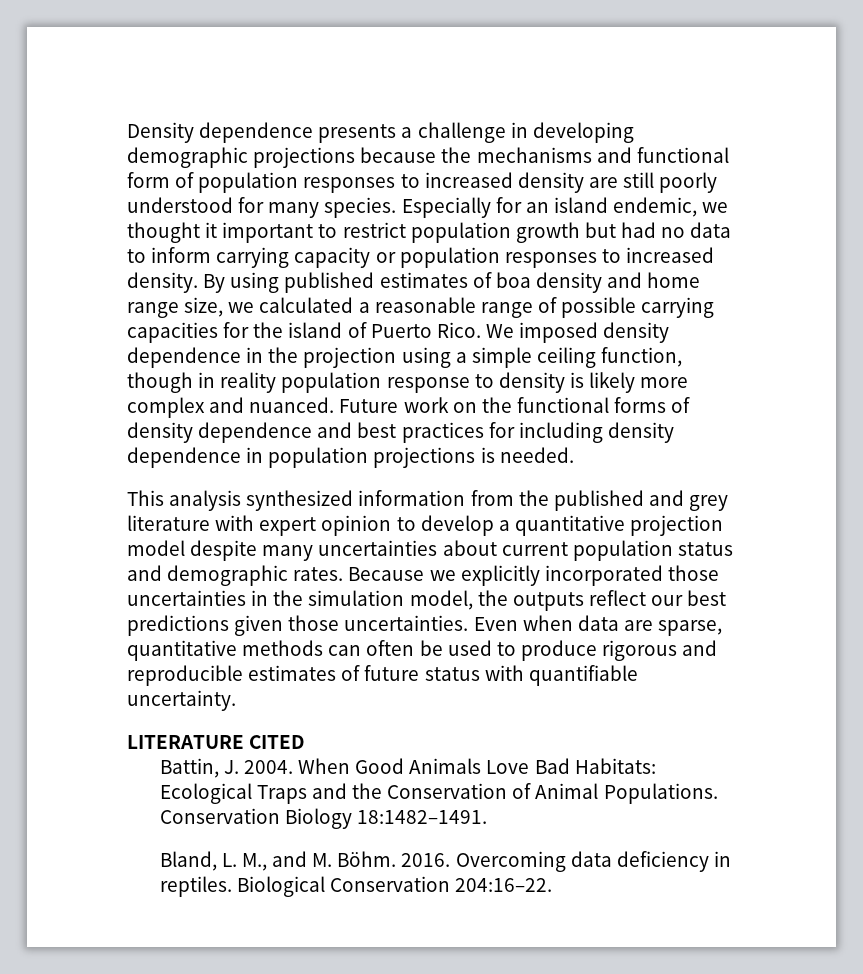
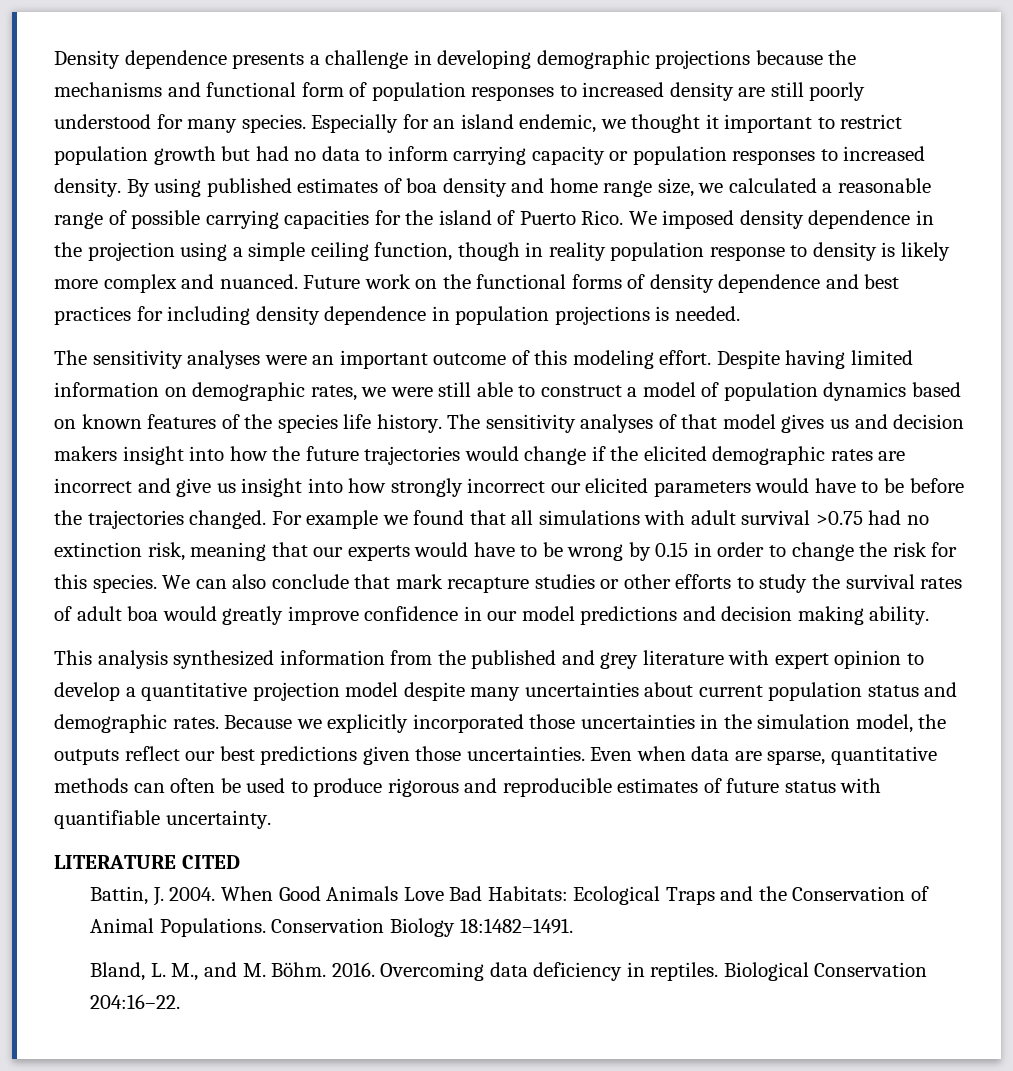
+ The sensitivity analyses were an important outcome of this modeling effort. Despite having limited information on demographic rates, we were still able to construct a model of population dynamics based on known features of the species life history. The sensitivity analyses of that model gives us and decision makers insight into how the future trajectories would change if the elicited demographic rates are incorrect and give us insight into how strongly incorrect our elicited parameters would have to be before the trajectories changed. For example we found that all simulations with adult survival >0.75 had no extinction risk, meaning that our experts would have to be wrong by 0.15 in order to change the risk for this species. We can also conclude that mark recapture studies or other efforts to study the survival rates of adult boa would greatly improve confidence in our model predictions and decision making ability.

